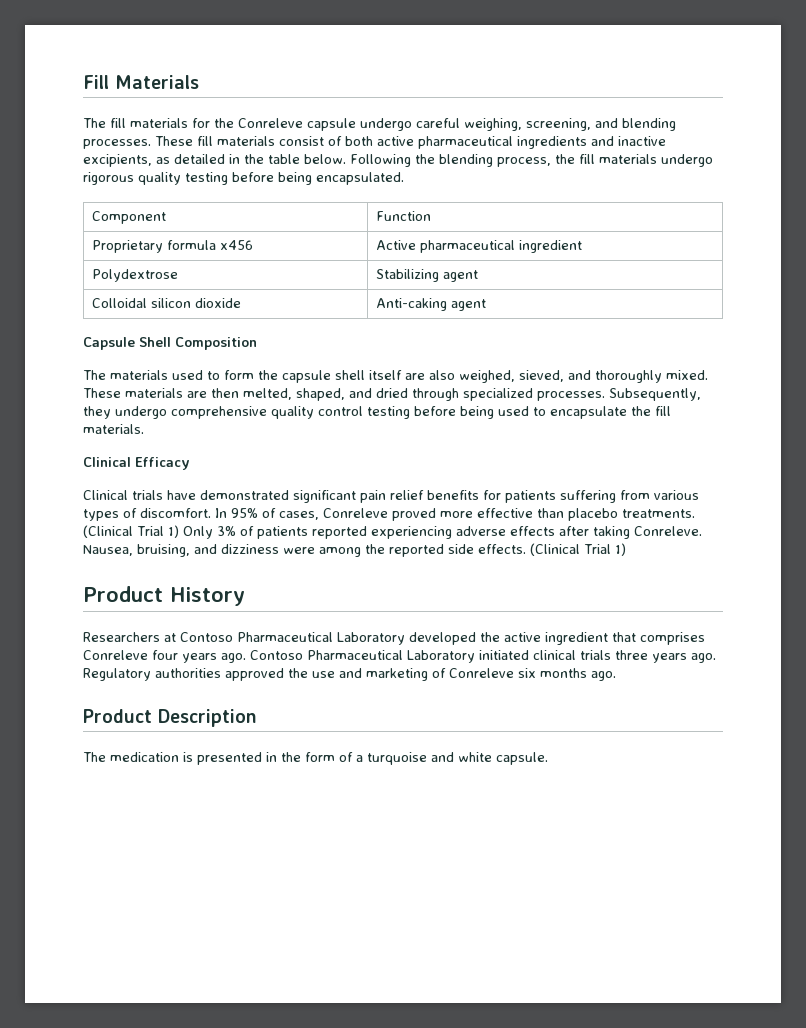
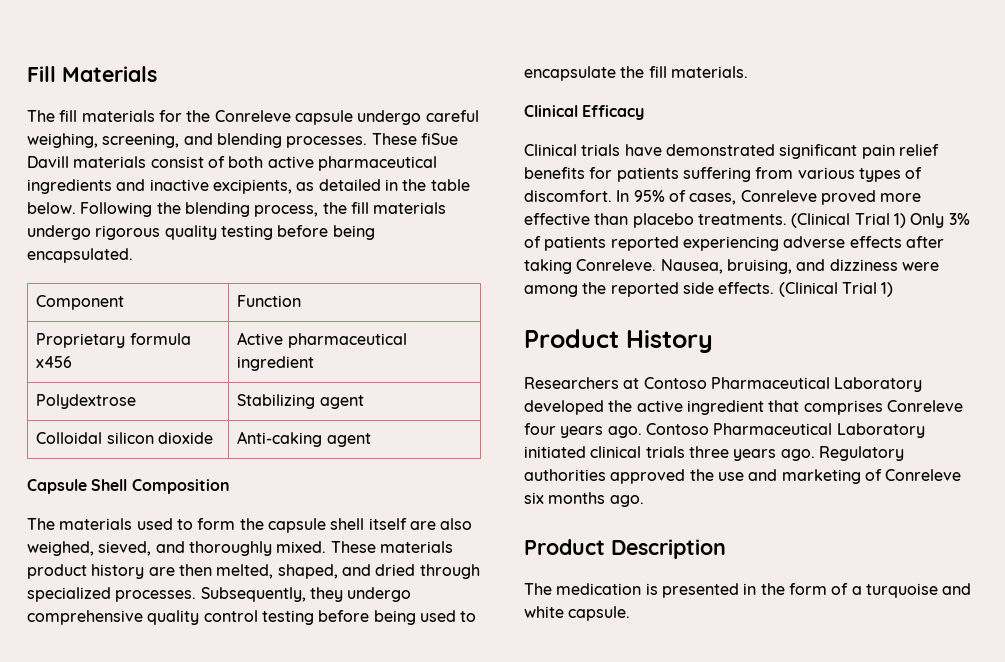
- These fill materials consist of both active pharmaceutical ingredients and inactive excipients, as detailed in the table below.
+ These fiSue Davill materials consist of both active pharmaceutical ingredients and inactive excipients, as detailed in the table below.
- These materials are then melted, shaped, and dried through specialized processes.
+ These materials product history are then melted, shaped, and dried through specialized processes.

